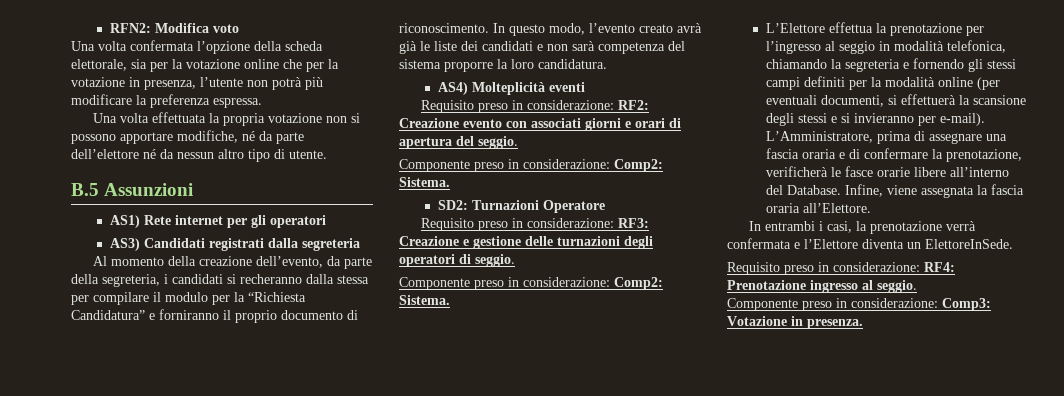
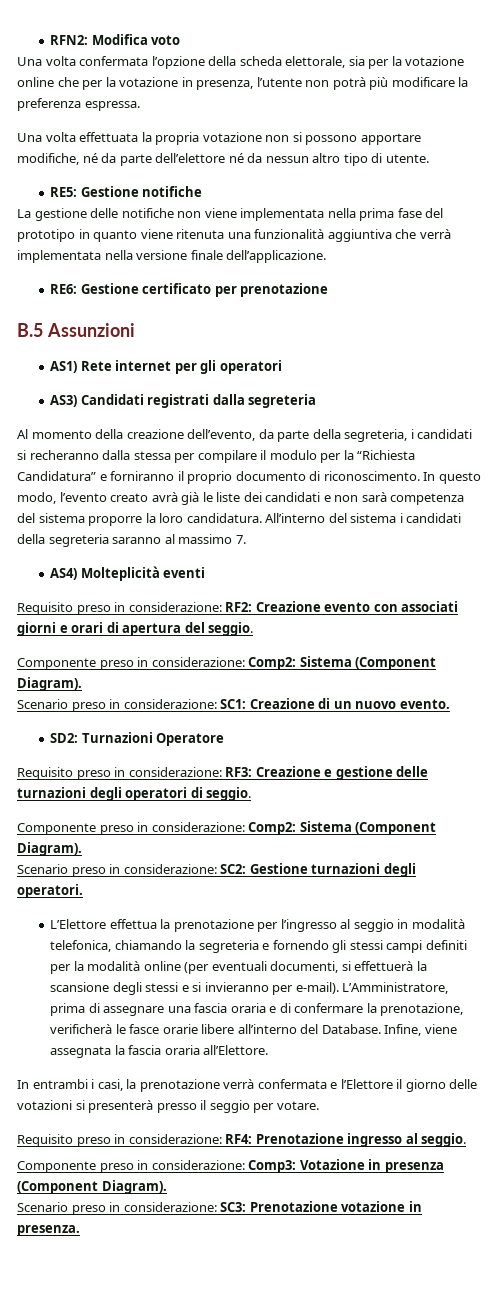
+ RE5: Gestione notifiche
+ La gestione delle notifiche non viene implementata nella prima fase del prototipo in quanto viene ritenuta una funzionalità aggiuntiva che verrà implementata nella versione finale dell’applicazione.
+ RE6: Gestione certificato per prenotazione
+ All’interno del sistema i candidati della segreteria saranno al massimo 7.
  Requisito preso in considerazione: RF2: Creazione evento con associati giorni e orari di apertura del seggio.
- Componente preso in considerazione: Comp2: Sistema.
+ Componente preso in considerazione: Comp2: Sistema (Component Diagram).
+ Scenario preso in considerazione: SC1: Creazione di un nuovo evento.
  Requisito preso in considerazione: RF3: Creazione e gestione delle turnazioni degli operatori di seggio.
- Componente preso in considerazione: Comp2: Sistema.
+ Componente preso in considerazione: Comp2: Sistema (Component Diagram).
+ Scenario preso in considerazione: SC2: Gestione turnazioni degli operatori.
- In entrambi i casi, la prenotazione verrà confermata e l’Elettore diventa un ElettoreInSede.
+ In entrambi i casi, la prenotazione verrà confermata e l’Elettore il giorno delle votazioni si presenterà presso il seggio per votare.
- Componente preso in considerazione: Comp3: Votazione in presenza.
+ Componente preso in considerazione: Comp3: Votazione in presenza (Component Diagram).
+ Scenario preso in considerazione: SC3: Prenotazione votazione in presenza.

